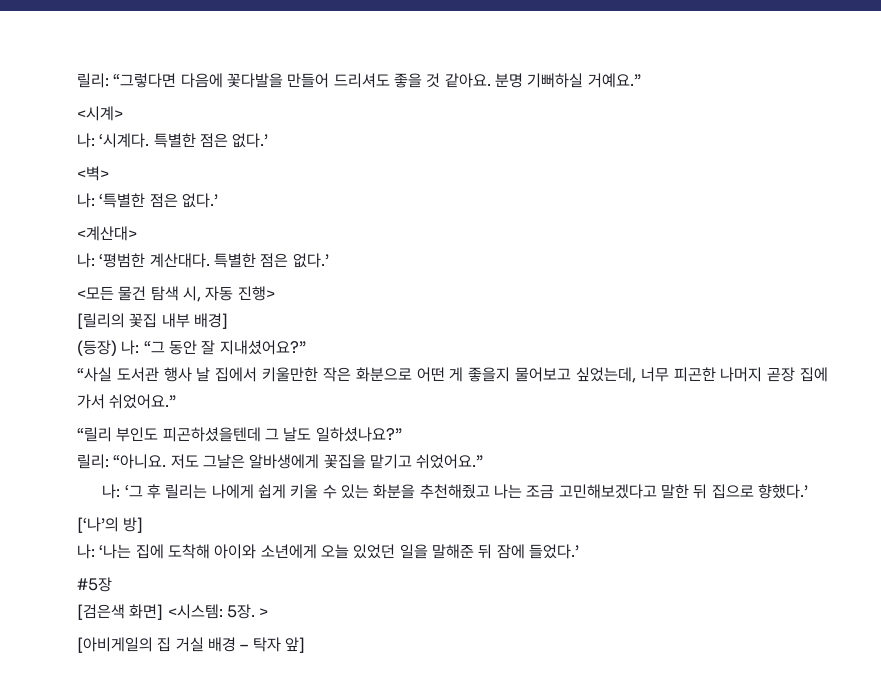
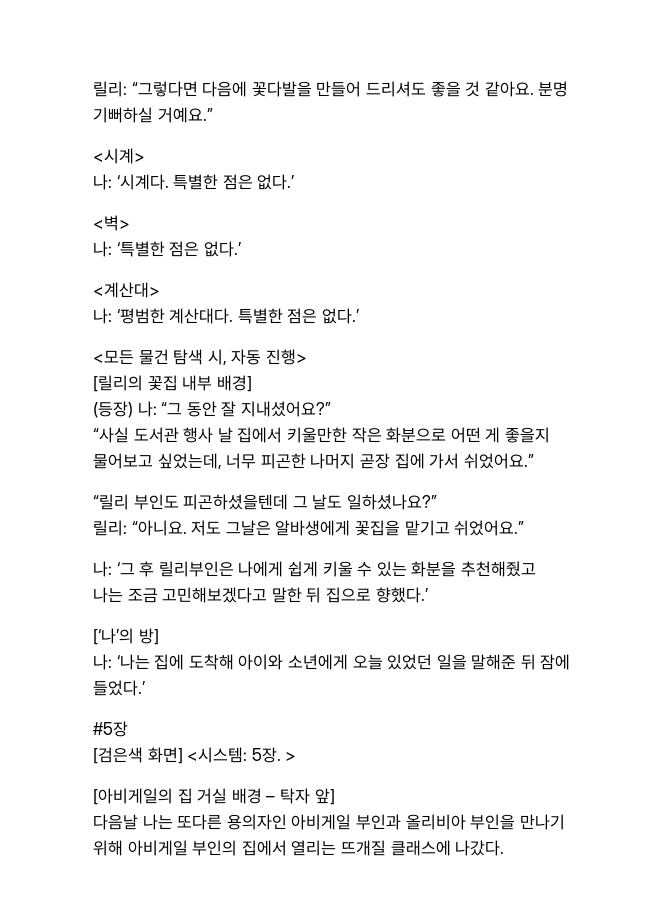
- 나: ‘그 후 릴리는 나에게 쉽게 키울 수 있는 화분을 추천해줬고 나는 조금 고민해보겠다고 말한 뒤 집으로 향했다.’
+ 나: ‘그 후 릴리부인은 나에게 쉽게 키울 수 있는 화분을 추천해줬고
+ 나는 조금 고민해보겠다고 말한 뒤 집으로 향했다.’
+ 다음날 나는 또다른 용의자인 아비게일 부인과 올리비아 부인을 만나기 위해 아비게일 부인의 집에서 열리는 뜨개질 클래스에 나갔다.

